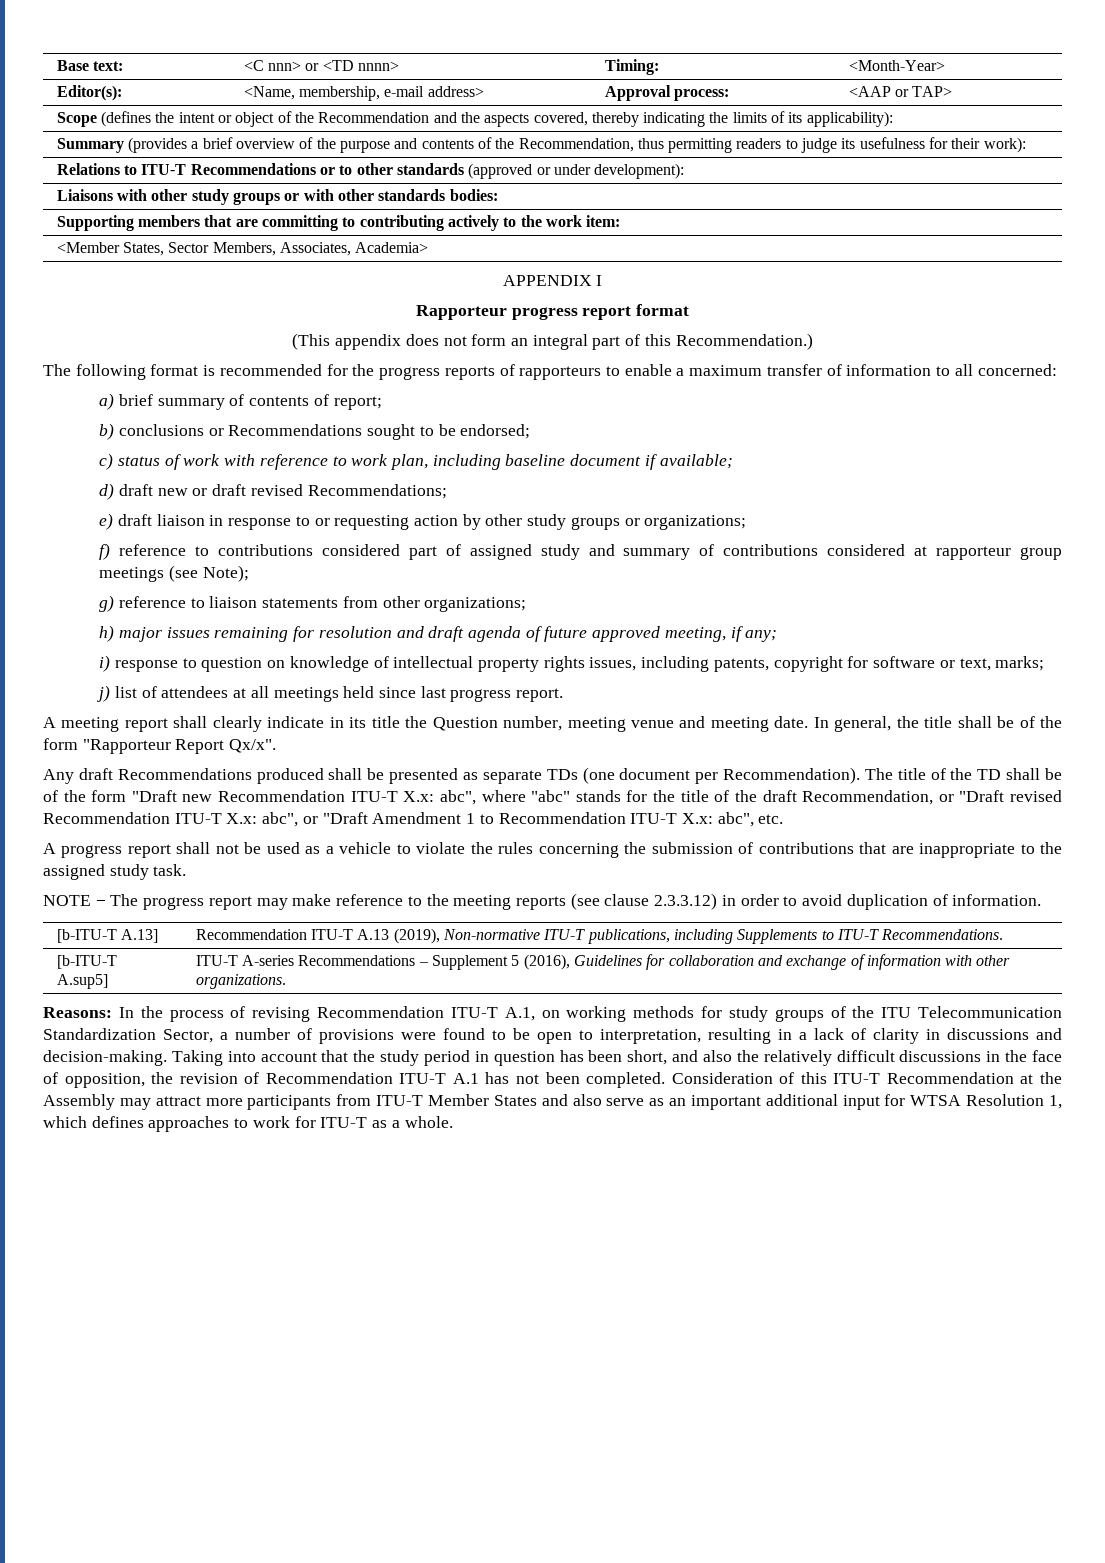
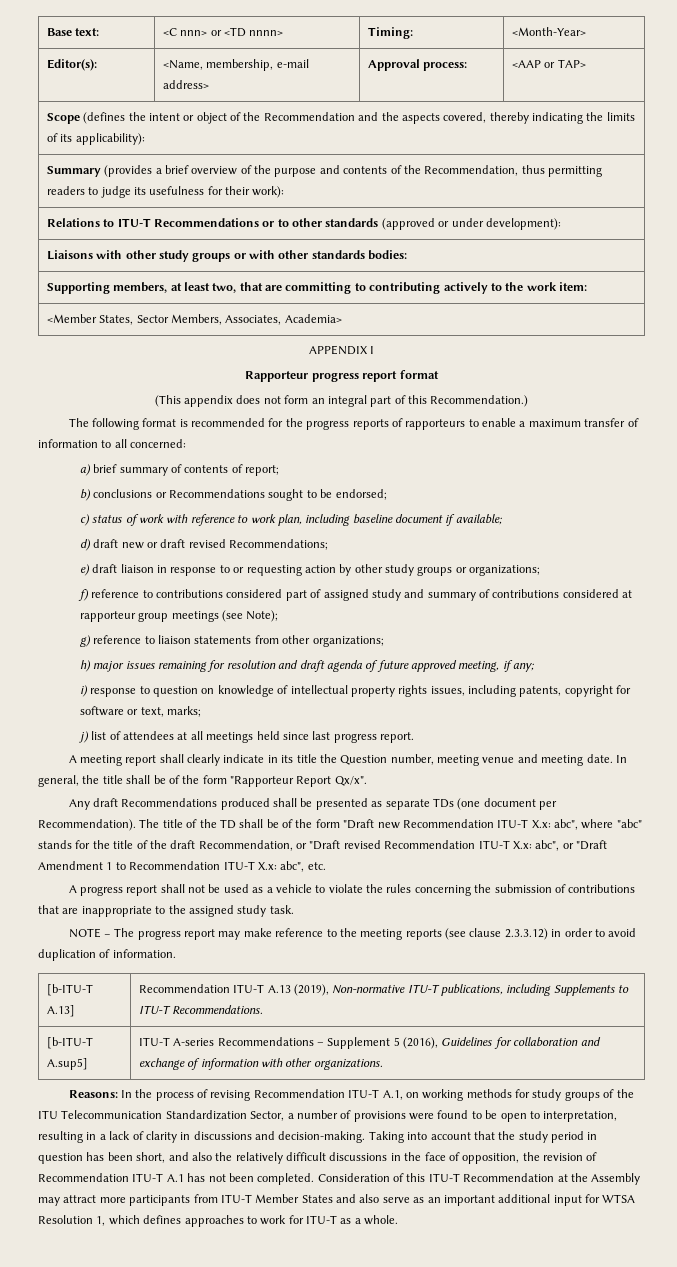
- Supporting members that are committing to contributing actively to the work item:
+ Supporting members, at least two, that are committing to contributing actively to the work item:

